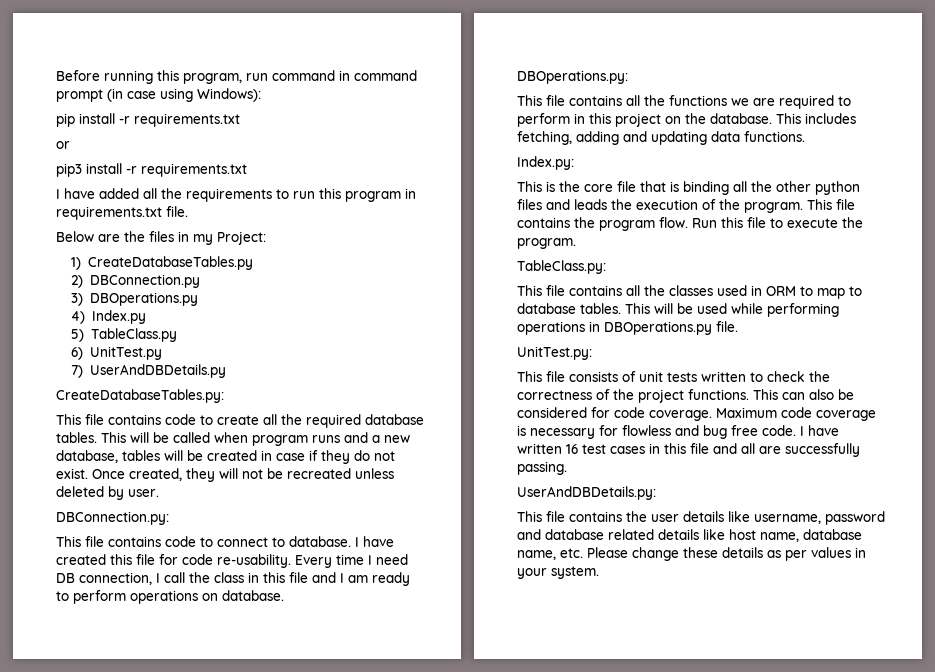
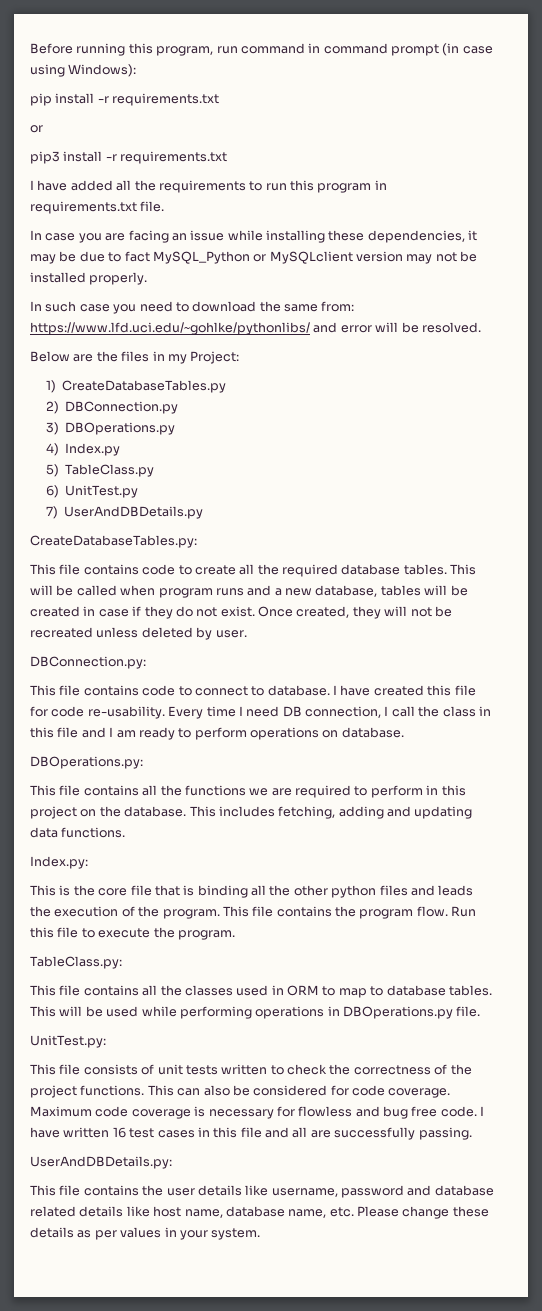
+ In case you are facing an issue while installing these dependencies, it may be due to fact MySQL_Python or MySQLclient version may not be installed properly.
+ In such case you need to download the same from: https://www.lfd.uci.edu/~gohlke/pythonlibs/ and error will be resolved.

